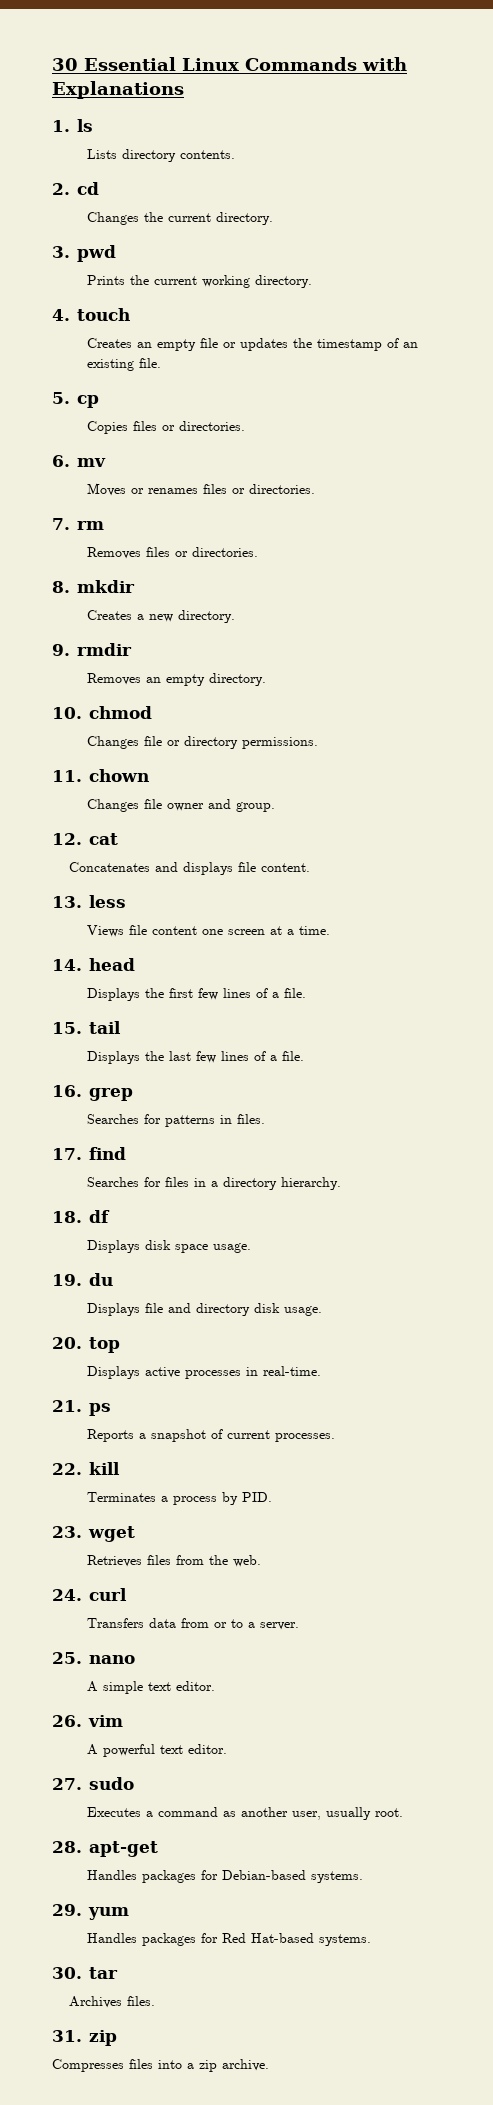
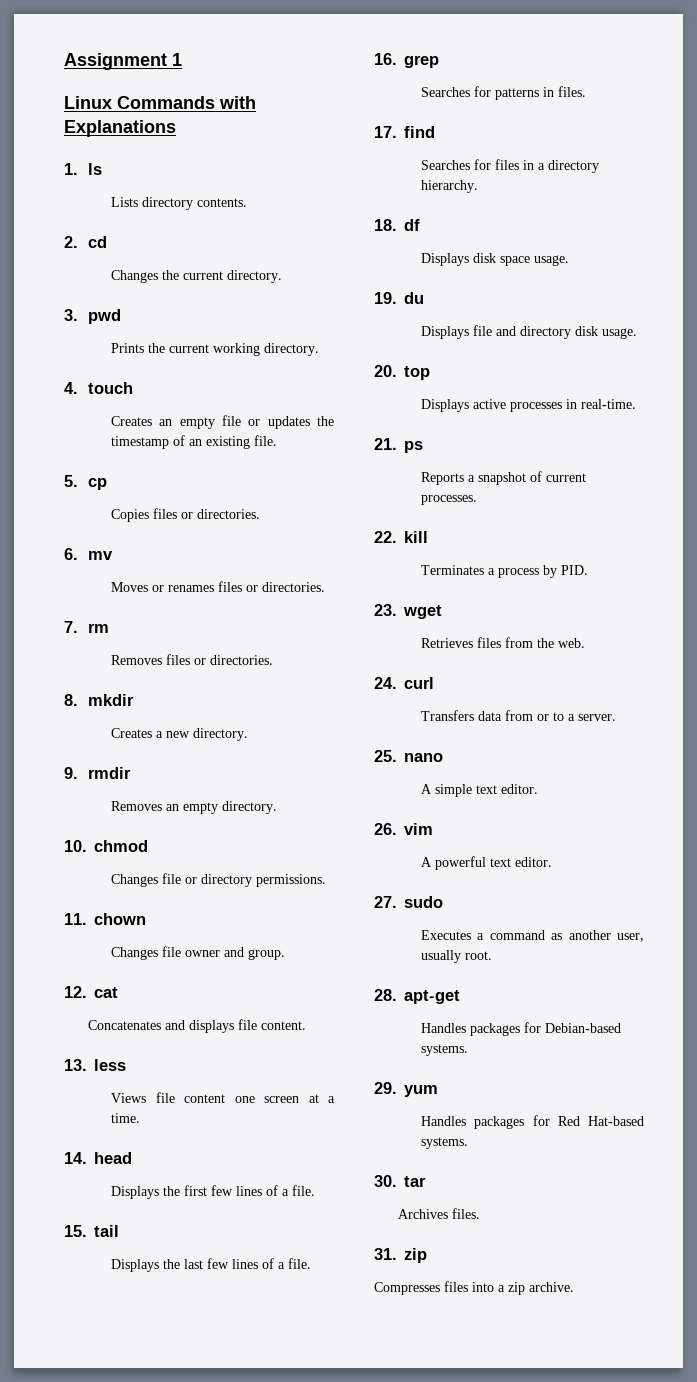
- 30 Essential Linux Commands with Explanations
+ Assignment 1
+ Linux Commands with Explanations

